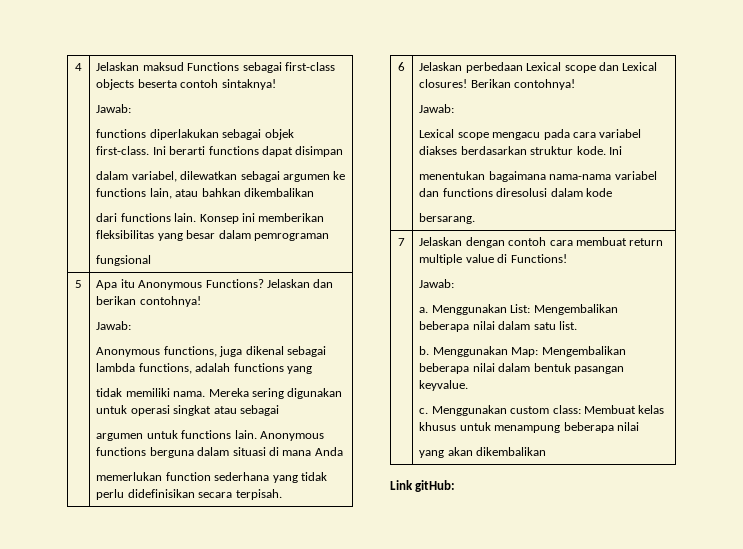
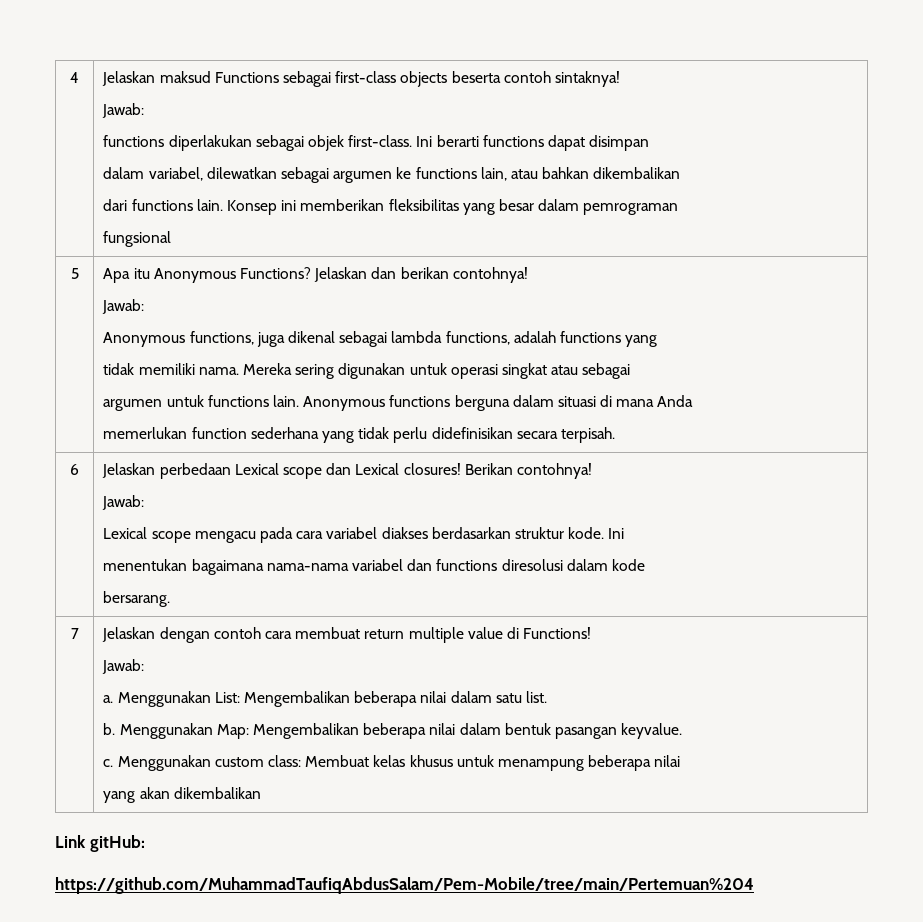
+ https://github.com/MuhammadTaufiqAbdusSalam/Pem-Mobile/tree/main/Pertemuan%204

